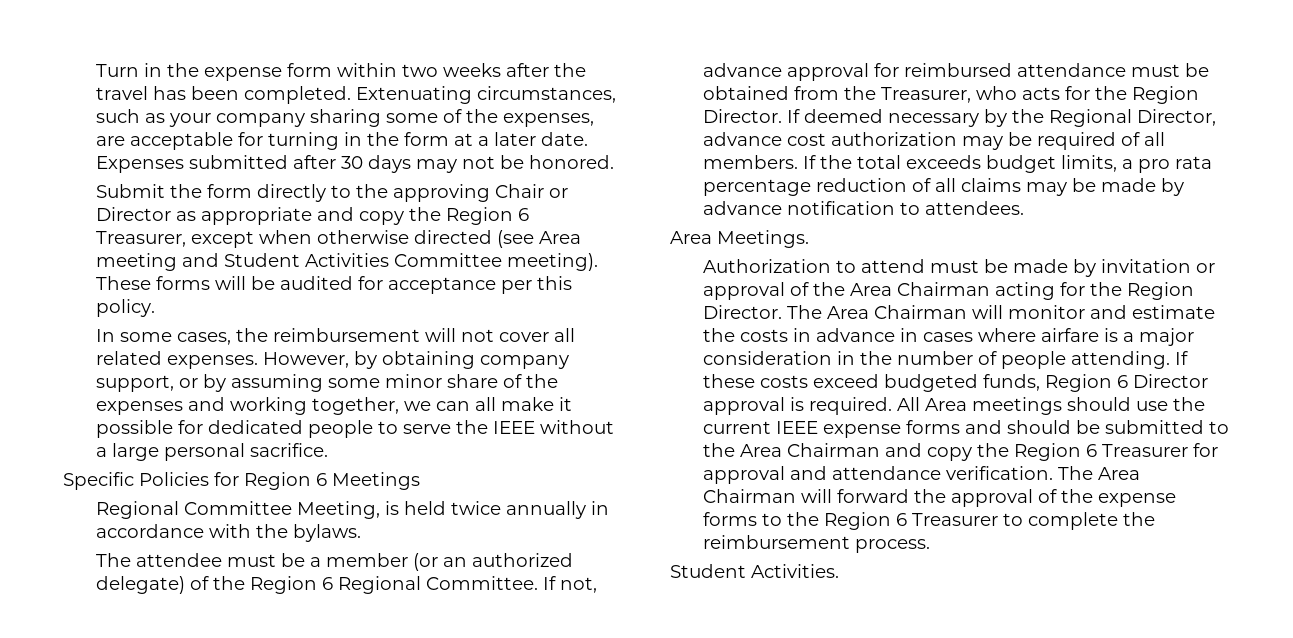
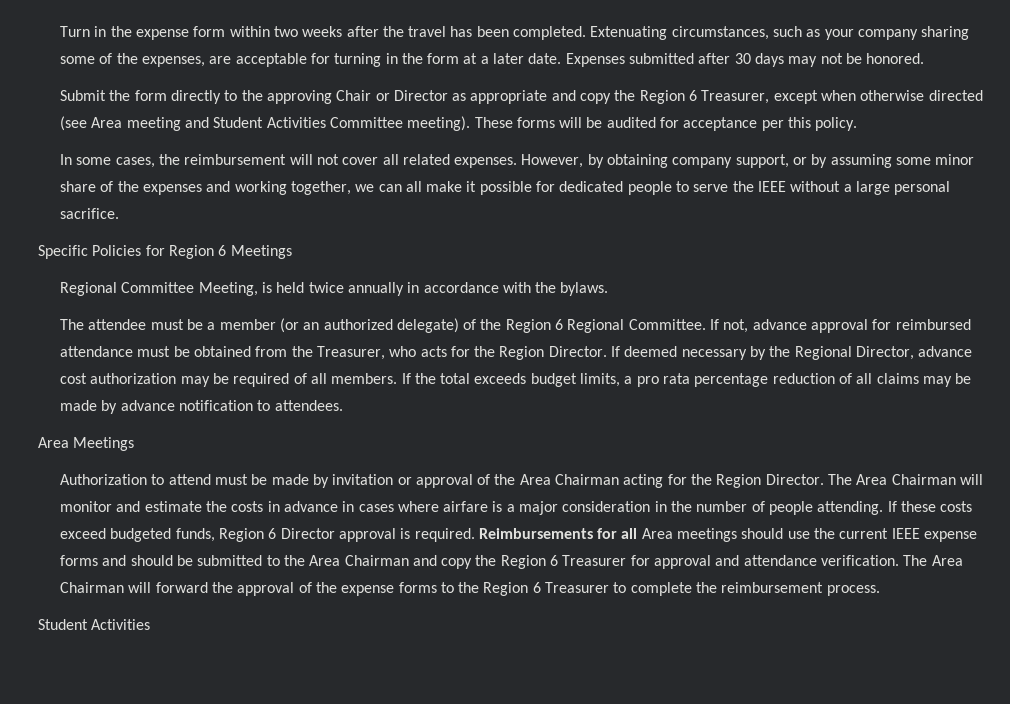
- Area Meetings.
+ Area Meetings
- All Area meetings should use the current IEEE expense forms and should be submitted to the Area Chairman and copy the Region 6 Treasurer for approval and attendance verification.
+ Reimbursements for all Area meetings should use the current IEEE expense forms and should be submitted to the Area Chairman and copy the Region 6 Treasurer for approval and attendance verification.
  The Area Chairman will forward the approval of the expense forms to the Region 6 Treasurer to complete the reimbursement process.
- Student Activities.
+ Student Activities

